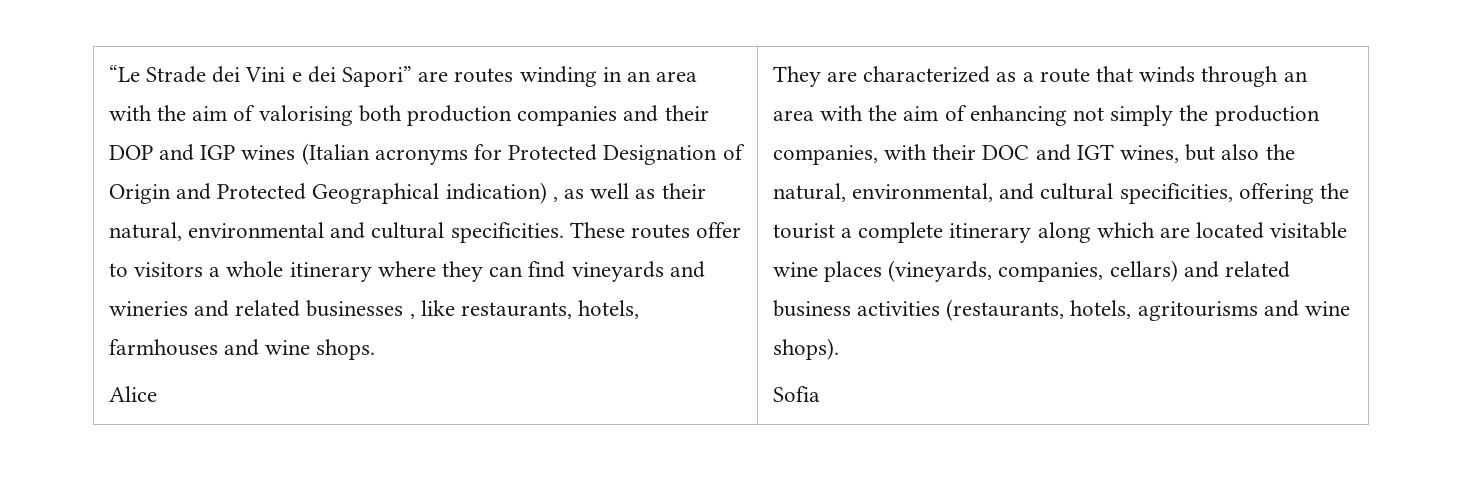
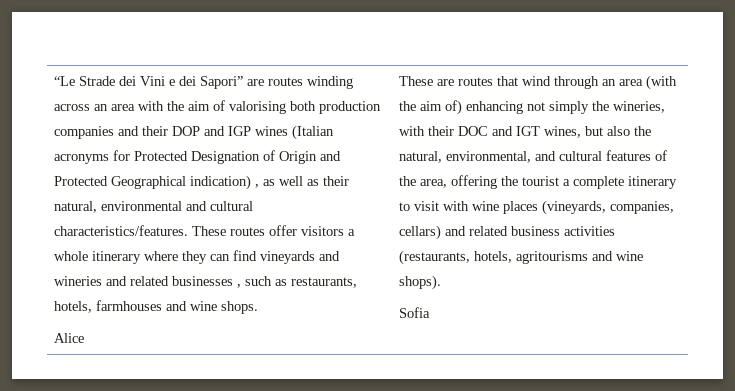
- “Le Strade dei Vini e dei Sapori” are routes winding in an area with the aim of valorising both production companies and their DOP and IGP wines (Italian acronyms for Protected Designation of Origin and Protected Geographical indication) , as well as their natural, environmental and cultural specificities.
+ “Le Strade dei Vini e dei Sapori” are routes winding across an area with the aim of valorising both production companies and their DOP and IGP wines (Italian acronyms for Protected Designation of Origin and Protected Geographical indication) , as well as their natural, environmental and cultural characteristics/features.
- These routes offer to visitors a whole itinerary where they can find vineyards and wineries and related businesses , like restaurants, hotels, farmhouses and wine shops.
+ These routes offer visitors a whole itinerary where they can find vineyards and wineries and related businesses , such as restaurants, hotels, farmhouses and wine shops.
- They are characterized as a route that winds through an area with the aim of enhancing not simply the production companies, with their DOC and IGT wines, but also the natural, environmental, and cultural specificities, offering the tourist a complete itinerary along which are located visitable wine places (vineyards, companies, cellars) and related business activities (restaurants, hotels, agritourisms and wine shops).
+ These are routes that wind through an area (with the aim of) enhancing not simply the wineries, with their DOC and IGT wines, but also the natural, environmental, and cultural features of the area, offering the tourist a complete itinerary to visit with wine places (vineyards, companies, cellars) and related business activities (restaurants, hotels, agritourisms and wine shops).

